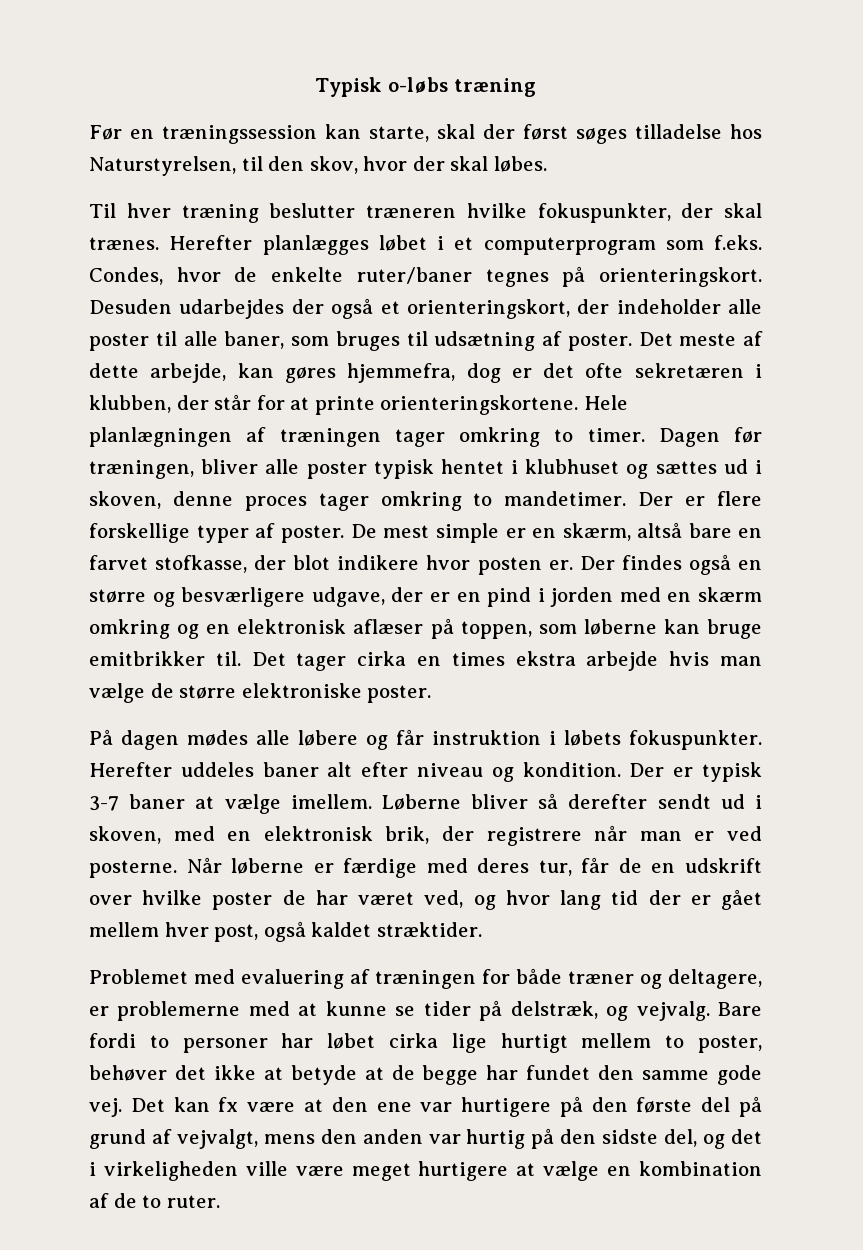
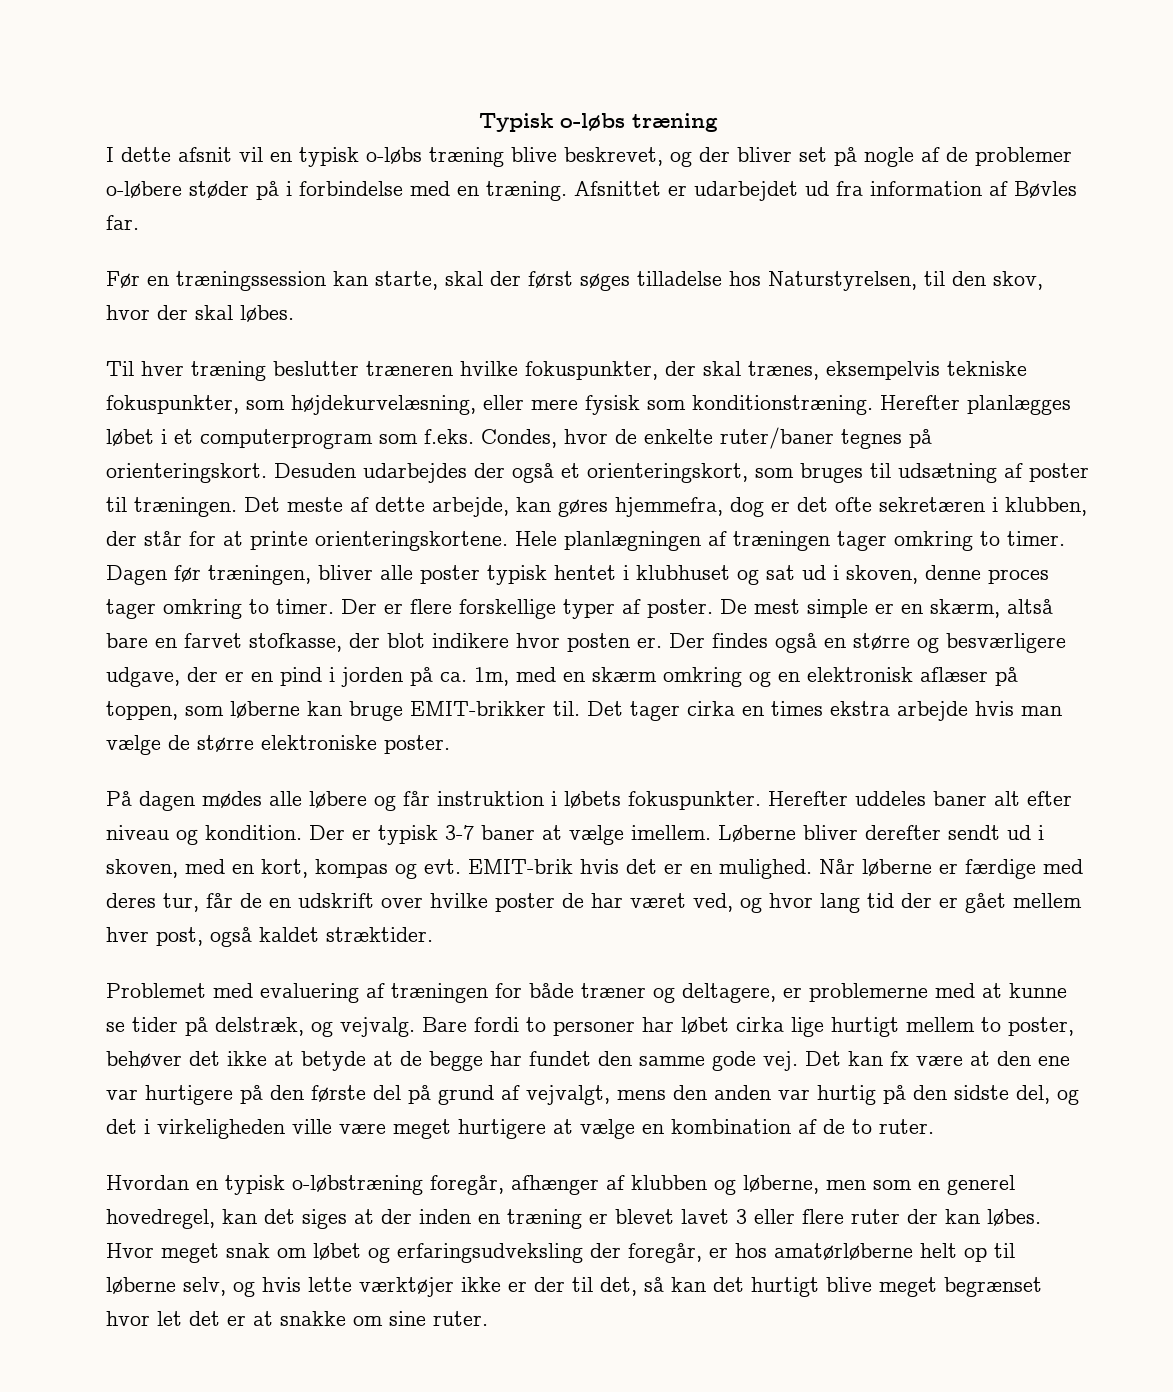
+ I dette afsnit vil en typisk o-løbs træning blive beskrevet, og der bliver set på nogle af de problemer o-løbere støder på i forbindelse med en træning. Afsnittet er udarbejdet ud fra information af Bøvles far.
- Til hver træning beslutter træneren hvilke fokuspunkter, der skal trænes.
+ Til hver træning beslutter træneren hvilke fokuspunkter, der skal trænes, eksempelvis tekniske fokuspunkter, som højdekurvelæsning, eller mere fysisk som konditionstræning.
- Desuden udarbejdes der også et orienteringskort, der indeholder alle poster til alle baner, som bruges til udsætning af poster.
+ Desuden udarbejdes der også et orienteringskort, som bruges til udsætning af poster til træningen.
- Dagen før træningen, bliver alle poster typisk hentet i klubhuset og sættes ud i skoven, denne proces tager omkring to mandetimer.
+ Dagen før træningen, bliver alle poster typisk hentet i klubhuset og sat ud i skoven, denne proces tager omkring to timer.
- Der findes også en større og besværligere udgave, der er en pind i jorden med en skærm omkring og en elektronisk aflæser på toppen, som løberne kan bruge emitbrikker til.
+ Der findes også en større og besværligere udgave, der er en pind i jorden på ca. 1m, med en skærm omkring og en elektronisk aflæser på toppen, som løberne kan bruge EMIT-brikker til.
- Løberne bliver så derefter sendt ud i skoven, med en elektronisk brik, der registrere når man er ved posterne.
+ Løberne bliver derefter sendt ud i skoven, med en kort, kompas og evt. EMIT-brik hvis det er en mulighed.
+ Hvordan en typisk o-løbstræning foregår, afhænger af klubben og løberne, men som en generel hovedregel, kan det siges at der inden en træning er blevet lavet 3 eller flere ruter der kan løbes. Hvor meget snak om løbet og erfaringsudveksling der foregår, er hos amatørløberne helt op til løberne selv, og hvis lette værktøjer ikke er der til det, så kan det hurtigt blive meget begrænset hvor let det er at snakke om sine ruter.

